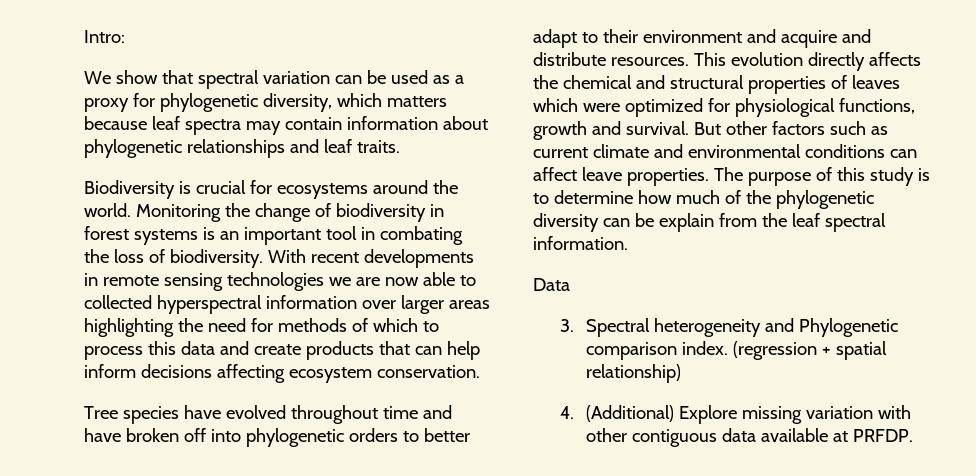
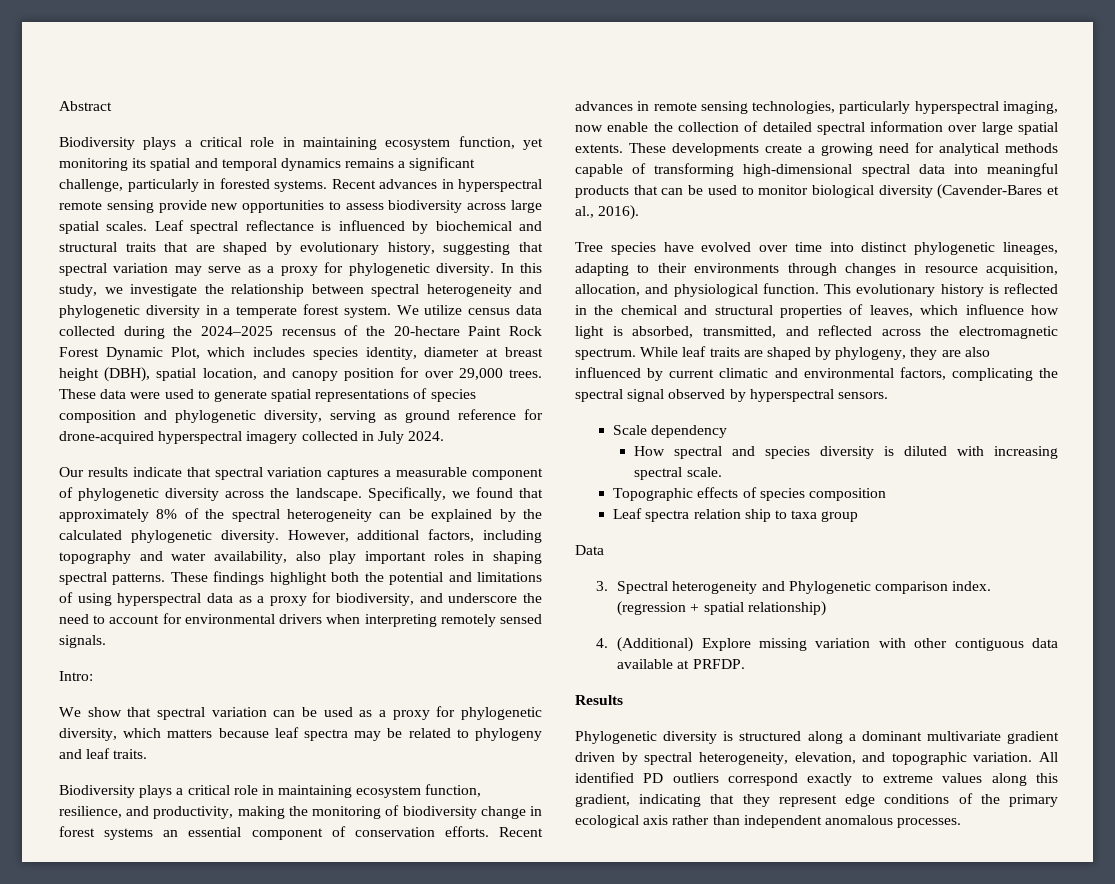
+ Abstract
+ Biodiversity plays a critical role in maintaining ecosystem function, yet monitoring its spatial and temporal dynamics remains a significant challenge, particularly in forested systems. Recent advances in hyperspectral remote sensing provide new opportunities to assess biodiversity across large spatial scales. Leaf spectral reflectance is influenced by biochemical and structural traits that are shaped by evolutionary history, suggesting that spectral variation may serve as a proxy for phylogenetic diversity. In this study, we investigate the relationship between spectral heterogeneity and phylogenetic diversity in a temperate forest system. We utilize census data collected during the 2024–2025 recensus of the 20-hectare Paint Rock Forest Dynamic Plot, which includes species identity, diameter at breast height (DBH), spatial location, and canopy position for over 29,000 trees. These data were used to generate spatial representations of species composition and phylogenetic diversity, serving as ground reference for drone-acquired hyperspectral imagery collected in July 2024.
+ Our results indicate that spectral variation captures a measurable component of phylogenetic diversity across the landscape. Specifically, we found that approximately 8% of the spectral heterogeneity can be explained by the calculated phylogenetic diversity. However, additional factors, including topography and water availability, also play important roles in shaping spectral patterns. These findings highlight both the potential and limitations of using hyperspectral data as a proxy for biodiversity, and underscore the need to account for environmental drivers when interpreting remotely sensed signals.
- We show that spectral variation can be used as a proxy for phylogenetic diversity, which matters because leaf spectra may contain information about phylogenetic relationships and leaf traits.
+ We show that spectral variation can be used as a proxy for phylogenetic diversity, which matters because leaf spectra may be related to phylogeny and leaf traits.
- Biodiversity is crucial for ecosystems around the world. Monitoring the change of biodiversity in forest systems is an important tool in combating the loss of biodiversity. With recent developments in remote sensing technologies we are now able to collected hyperspectral information over larger areas highlighting the need for methods of which to process this data and create products that can help inform decisions affecting ecosystem conservation.
- Tree species have evolved throughout time and have broken off into phylogenetic orders to better adapt to their environment and acquire and distribute resources. This evolution directly affects the chemical and structural properties of leaves which were optimized for physiological functions, growth and survival. But other factors such as current climate and environmental conditions can affect leave properties. The purpose of this study is to determine how much of the phylogenetic diversity can be explain from the leaf spectral information.
+ Biodiversity plays a critical role in maintaining ecosystem function, resilience, and productivity, making the monitoring of biodiversity change in forest systems an essential component of conservation efforts. Recent advances in remote sensing technologies, particularly hyperspectral imaging, now enable the collection of detailed spectral information over large spatial extents. These developments create a growing need for analytical methods capable of transforming high-dimensional spectral data into meaningful products that can be used to monitor biological diversity (Cavender-Bares et al., 2016).
+ Tree species have evolved over time into distinct phylogenetic lineages, adapting to their environments through changes in resource acquisition, allocation, and physiological function. This evolutionary history is reflected in the chemical and structural properties of leaves, which influence how light is absorbed, transmitted, and reflected across the electromagnetic spectrum. While leaf traits are shaped by phylogeny, they are also influenced by current climatic and environmental factors, complicating the spectral signal observed by hyperspectral sensors.
+ Scale dependency
+ How spectral and species diversity is diluted with increasing spectral scale.
+ Topographic effects of species composition
+ Leaf spectra relation ship to taxa group
+ Results
+ Phylogenetic diversity is structured along a dominant multivariate gradient driven by spectral heterogeneity, elevation, and topographic variation. All identified PD outliers correspond exactly to extreme values along this gradient, indicating that they represent edge conditions of the primary ecological axis rather than independent anomalous processes.

